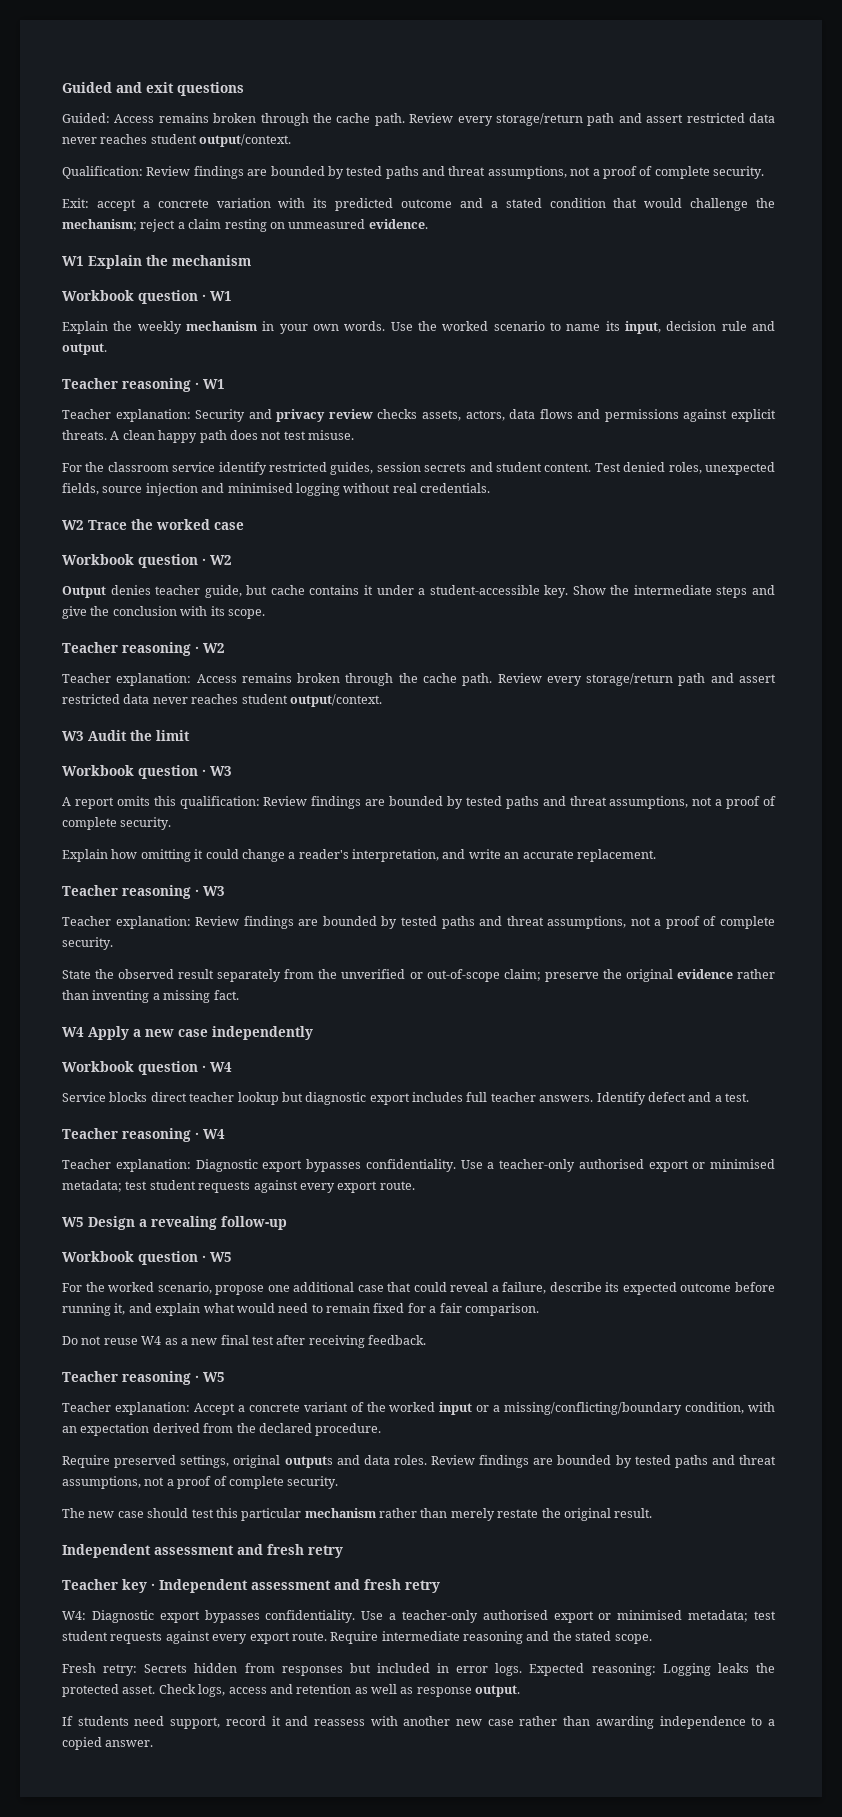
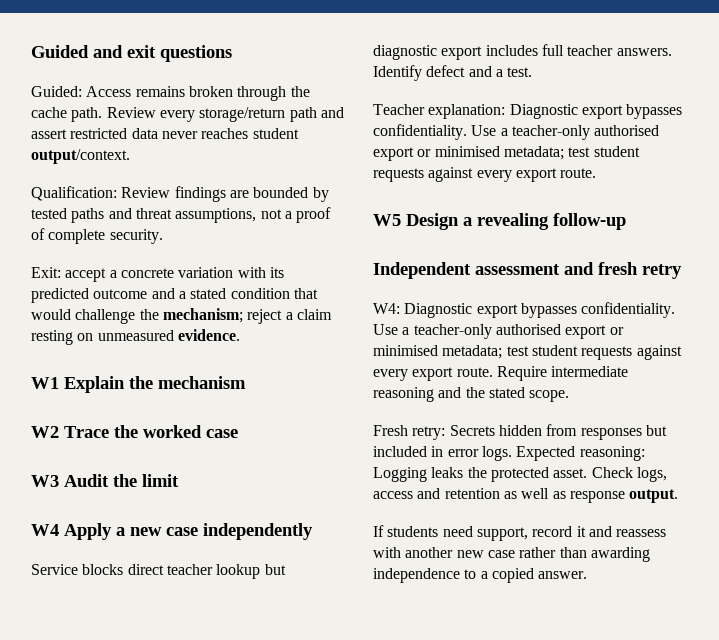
- Workbook question · W1
- Explain the weekly mechanism in your own words. Use the worked scenario to name its input, decision rule and output.
- Teacher reasoning · W1
- Teacher explanation: Security and privacy review checks assets, actors, data flows and permissions against explicit threats. A clean happy path does not test misuse.
- For the classroom service identify restricted guides, session secrets and student content. Test denied roles, unexpected fields, source injection and minimised logging without real credentials.
- Workbook question · W2
- Output denies teacher guide, but cache contains it under a student-accessible key. Show the intermediate steps and give the conclusion with its scope.
- Teacher reasoning · W2
- Teacher explanation: Access remains broken through the cache path. Review every storage/return path and assert restricted data never reaches student output/context.
  W3 Audit the limit
- Workbook question · W3
- A report omits this qualification: Review findings are bounded by tested paths and threat assumptions, not a proof of complete security.
- Explain how omitting it could change a reader's interpretation, and write an accurate replacement.
- Teacher reasoning · W3
- Teacher explanation: Review findings are bounded by tested paths and threat assumptions, not a proof of complete security.
- State the observed result separately from the unverified or out-of-scope claim; preserve the original evidence rather than inventing a missing fact.
- Workbook question · W4
- Teacher reasoning · W4
- Workbook question · W5
- For the worked scenario, propose one additional case that could reveal a failure, describe its expected outcome before running it, and explain what would need to remain fixed for a fair comparison.
- Do not reuse W4 as a new final test after receiving feedback.
- Teacher reasoning · W5
- Teacher explanation: Accept a concrete variant of the worked input or a missing/conflicting/boundary condition, with an expectation derived from the declared procedure.
- Require preserved settings, original outputs and data roles. Review findings are bounded by tested paths and threat assumptions, not a proof of complete security.
- The new case should test this particular mechanism rather than merely restate the original result.
  Independent assessment and fresh retry
- Teacher key · Independent assessment and fresh retry

